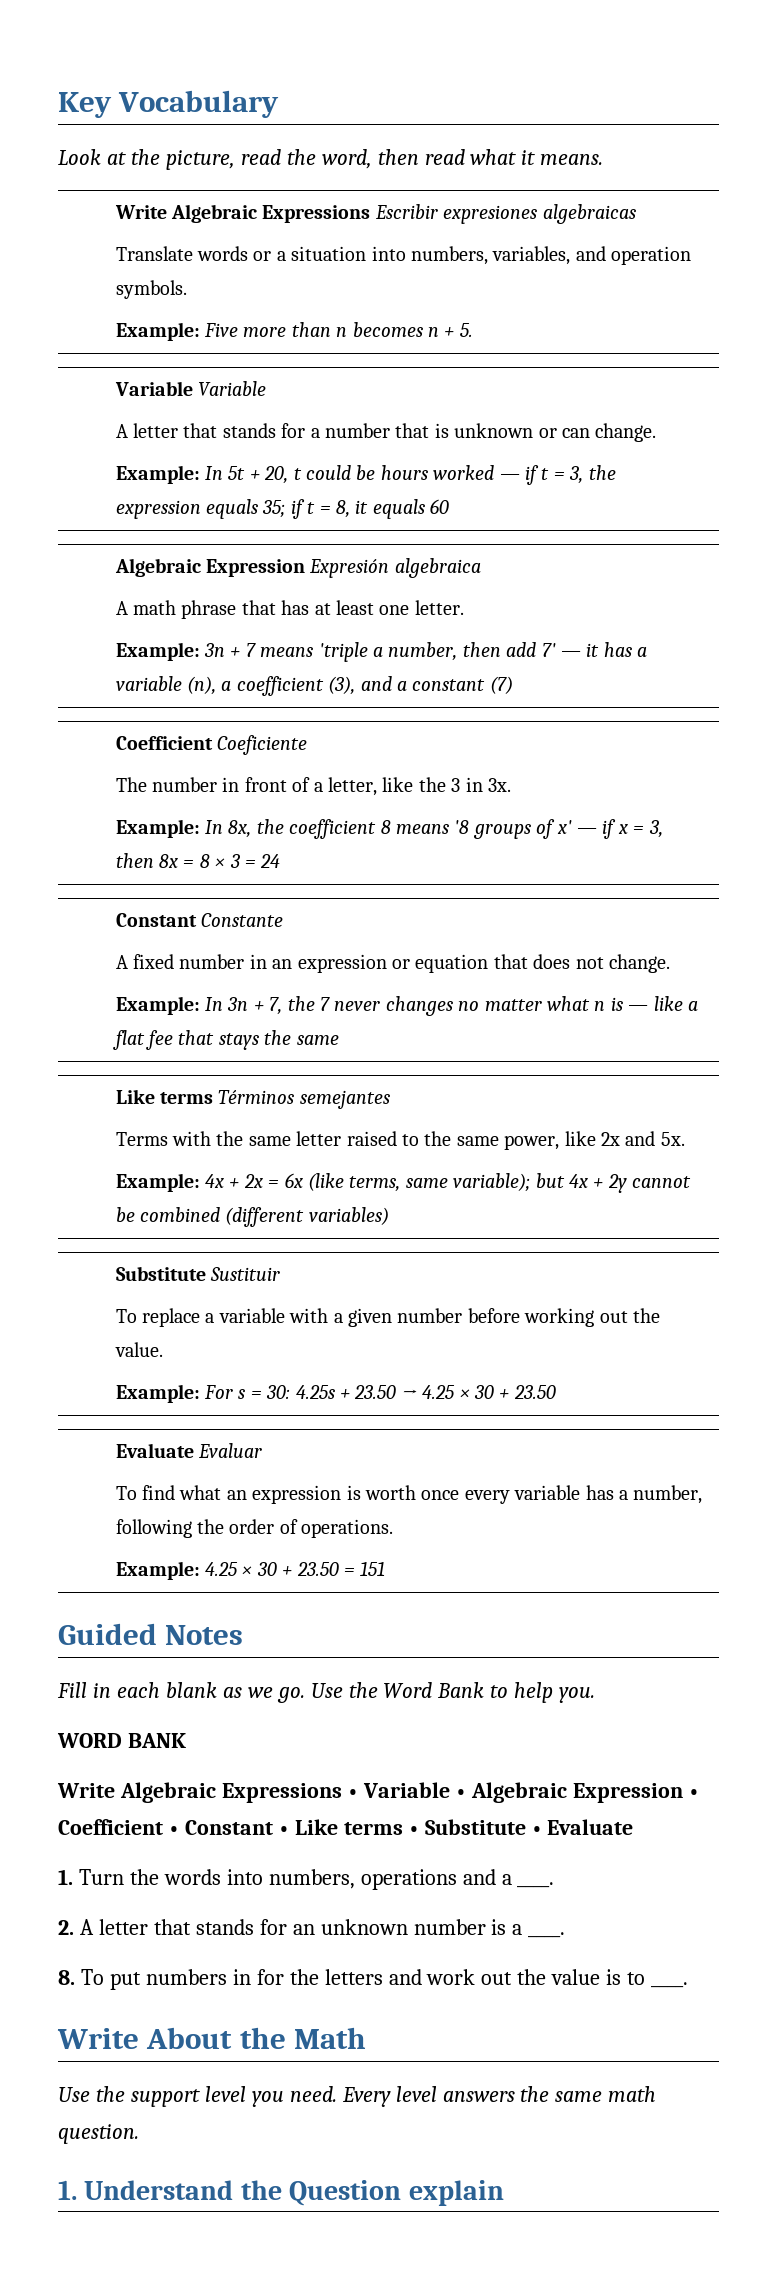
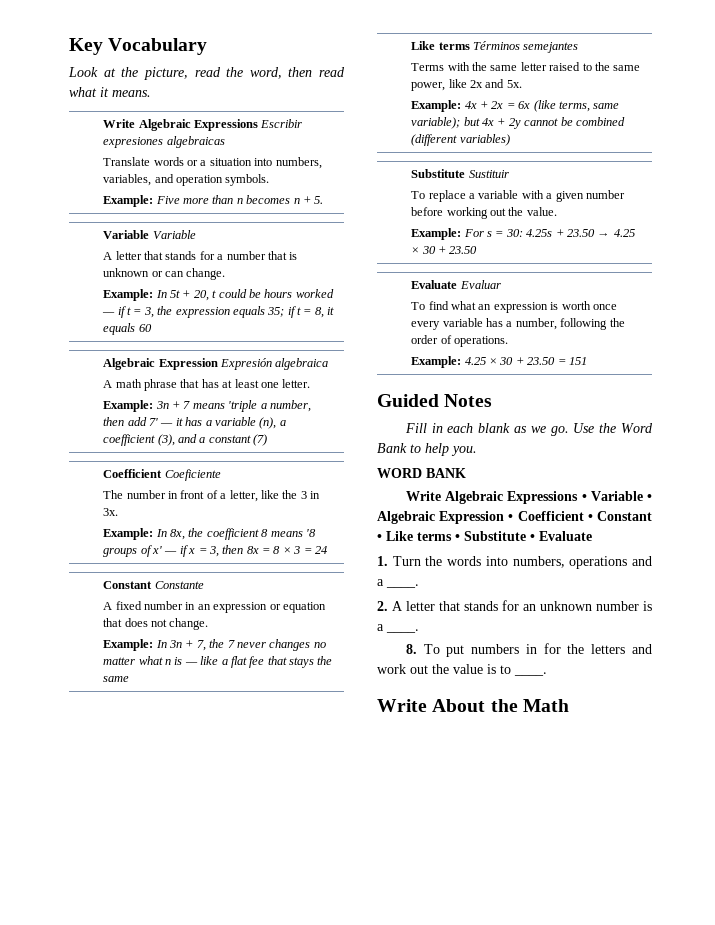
- Use the support level you need. Every level answers the same math question.
- 1. Understand the Question explain

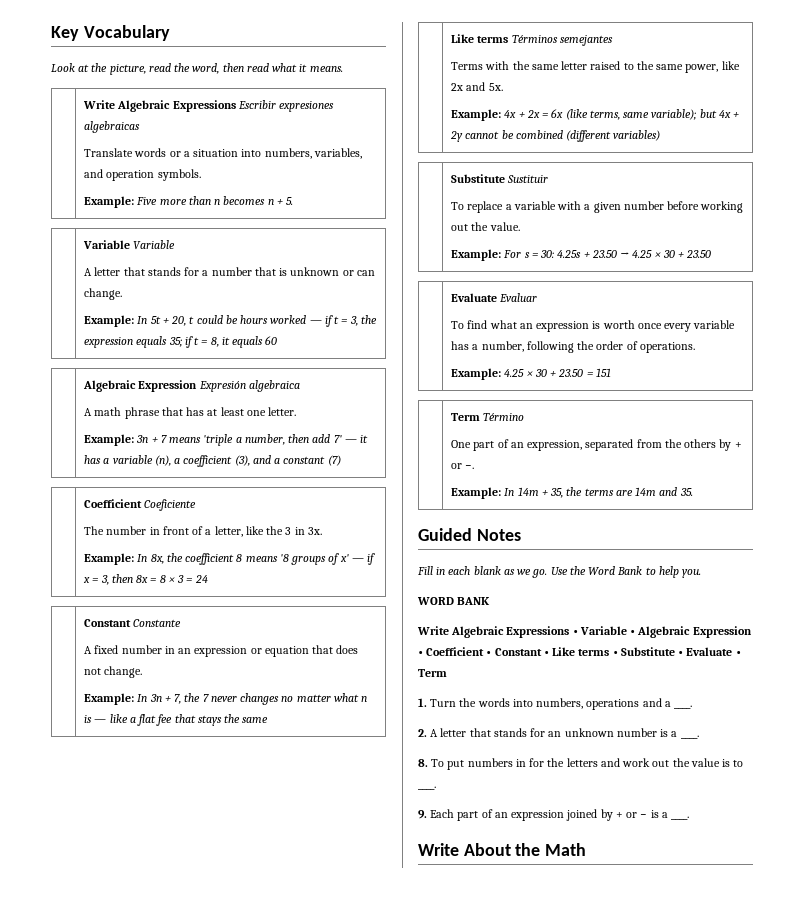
+ | Term Término
+ One part of an expression, separated from the others by + or −.
+ Example: In 14m + 35, the terms are 14m and 35.
- Write Algebraic Expressions • Variable • Algebraic Expression • Coefficient • Constant • Like terms • Substitute • Evaluate
+ Write Algebraic Expressions • Variable • Algebraic Expression • Coefficient • Constant • Like terms • Substitute • Evaluate • Term
+ 9. Each part of an expression joined by + or − is a ____.

